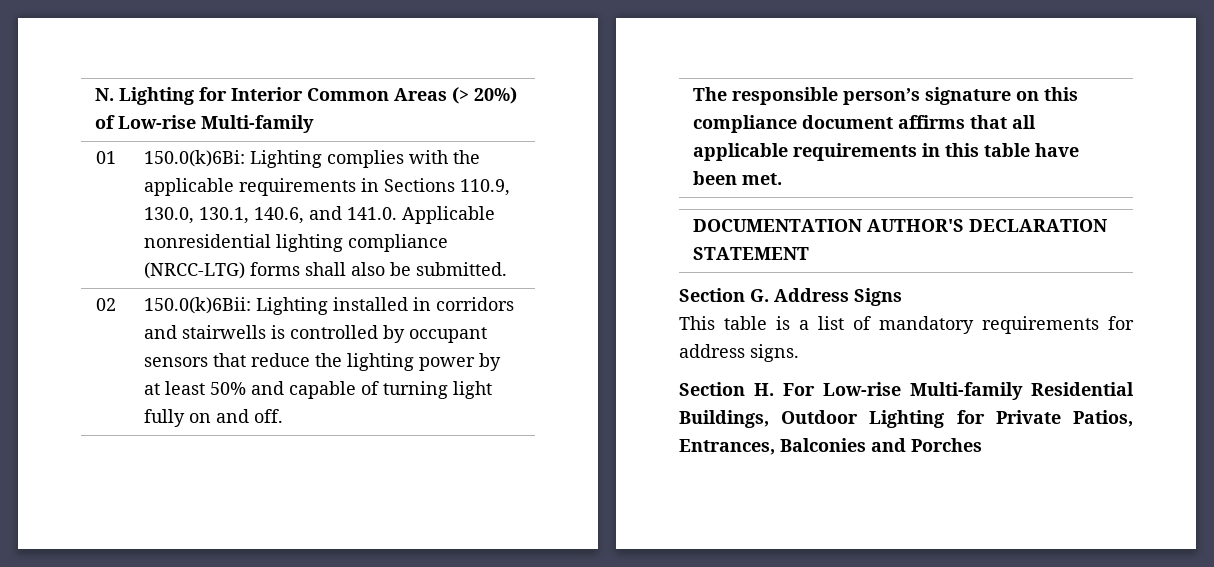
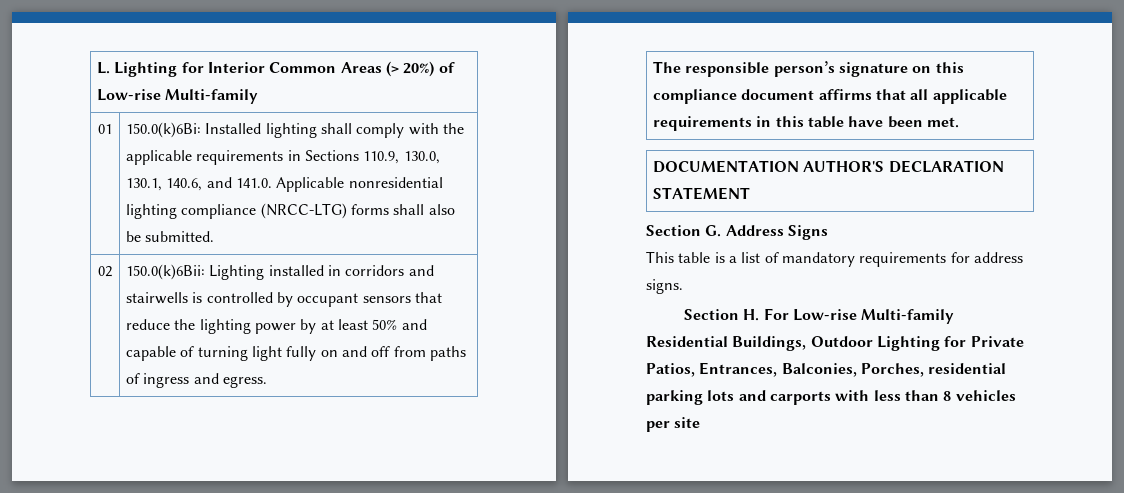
- N. Lighting for Interior Common Areas (> 20%) of Low-rise Multi-family
+ L. Lighting for Interior Common Areas (> 20%) of Low-rise Multi-family
- 01 | 150.0(k)6Bi: Lighting complies with the applicable requirements in Sections 110.9, 130.0, 130.1, 140.6, and 141.0. Applicable nonresidential lighting compliance (NRCC-LTG) forms shall also be submitted.
+ 01 | 150.0(k)6Bi: Installed lighting shall comply with the applicable requirements in Sections 110.9, 130.0, 130.1, 140.6, and 141.0. Applicable nonresidential lighting compliance (NRCC-LTG) forms shall also be submitted.
- 02 | 150.0(k)6Bii: Lighting installed in corridors and stairwells is controlled by occupant sensors that reduce the lighting power by at least 50% and capable of turning light fully on and off.
+ 02 | 150.0(k)6Bii: Lighting installed in corridors and stairwells is controlled by occupant sensors that reduce the lighting power by at least 50% and capable of turning light fully on and off from paths of ingress and egress.
- Section H. For Low-rise Multi-family Residential Buildings, Outdoor Lighting for Private Patios, Entrances, Balconies and Porches
+ Section H. For Low-rise Multi-family Residential Buildings, Outdoor Lighting for Private Patios, Entrances, Balconies, Porches, residential parking lots and carports with less than 8 vehicles per site

